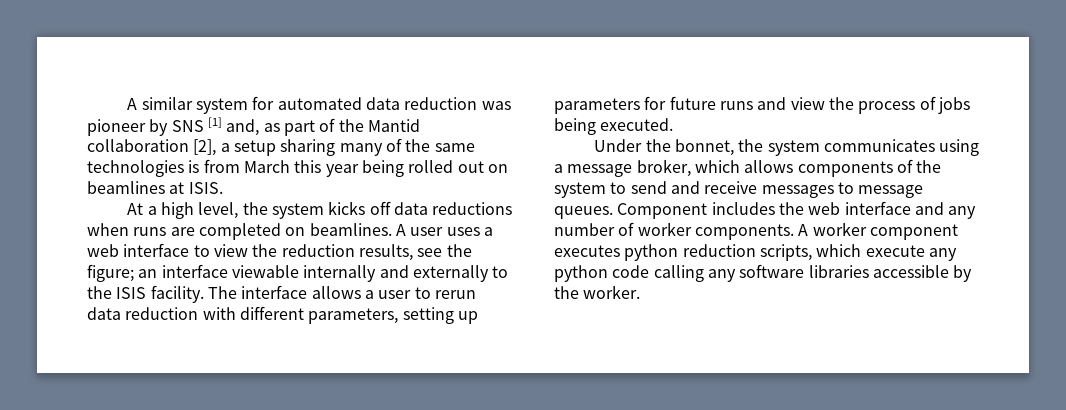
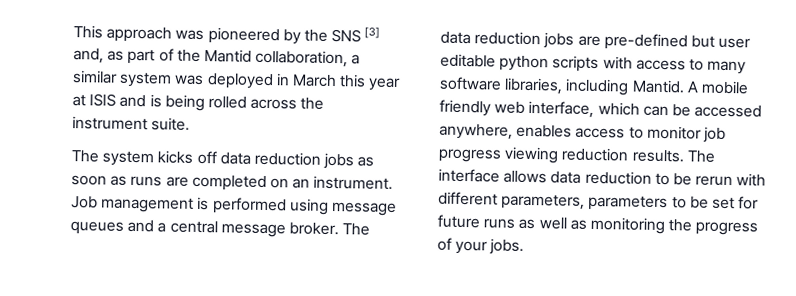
- A similar system for automated data reduction was pioneer by SNS [1] and, as part of the Mantid collaboration [2], a setup sharing many of the same technologies is from March this year being rolled out on beamlines at ISIS.
- At a high level, the system kicks off data reductions when runs are completed on beamlines. A user uses a web interface to view the reduction results, see the figure; an interface viewable internally and externally to the ISIS facility. The interface allows a user to rerun data reduction with different parameters, setting up parameters for future runs and view the process of jobs being executed.
- Under the bonnet, the system communicates using a message broker, which allows components of the system to send and receive messages to message queues. Component includes the web interface and any number of worker components. A worker component executes python reduction scripts, which execute any python code calling any software libraries accessible by the worker.
+ This approach was pioneered by the SNS [3] and, as part of the Mantid collaboration, a similar system was deployed in March this year at ISIS and is being rolled across the instrument suite.
+ The system kicks off data reduction jobs as soon as runs are completed on an instrument. Job management is performed using message queues and a central message broker. The data reduction jobs are pre-defined but user editable python scripts with access to many software libraries, including Mantid. A mobile friendly web interface, which can be accessed anywhere, enables access to monitor job progress viewing reduction results. The interface allows data reduction to be rerun with different parameters, parameters to be set for future runs as well as monitoring the progress of your jobs.

